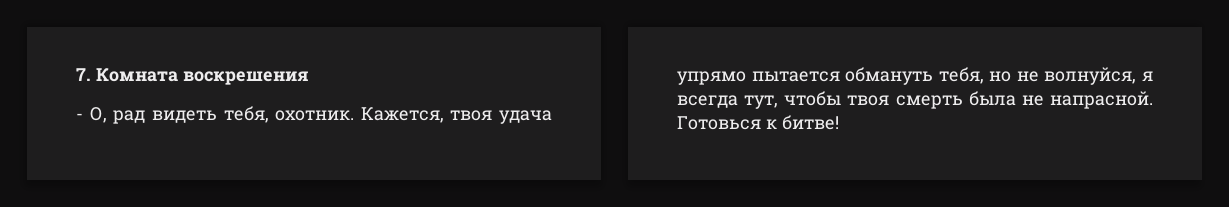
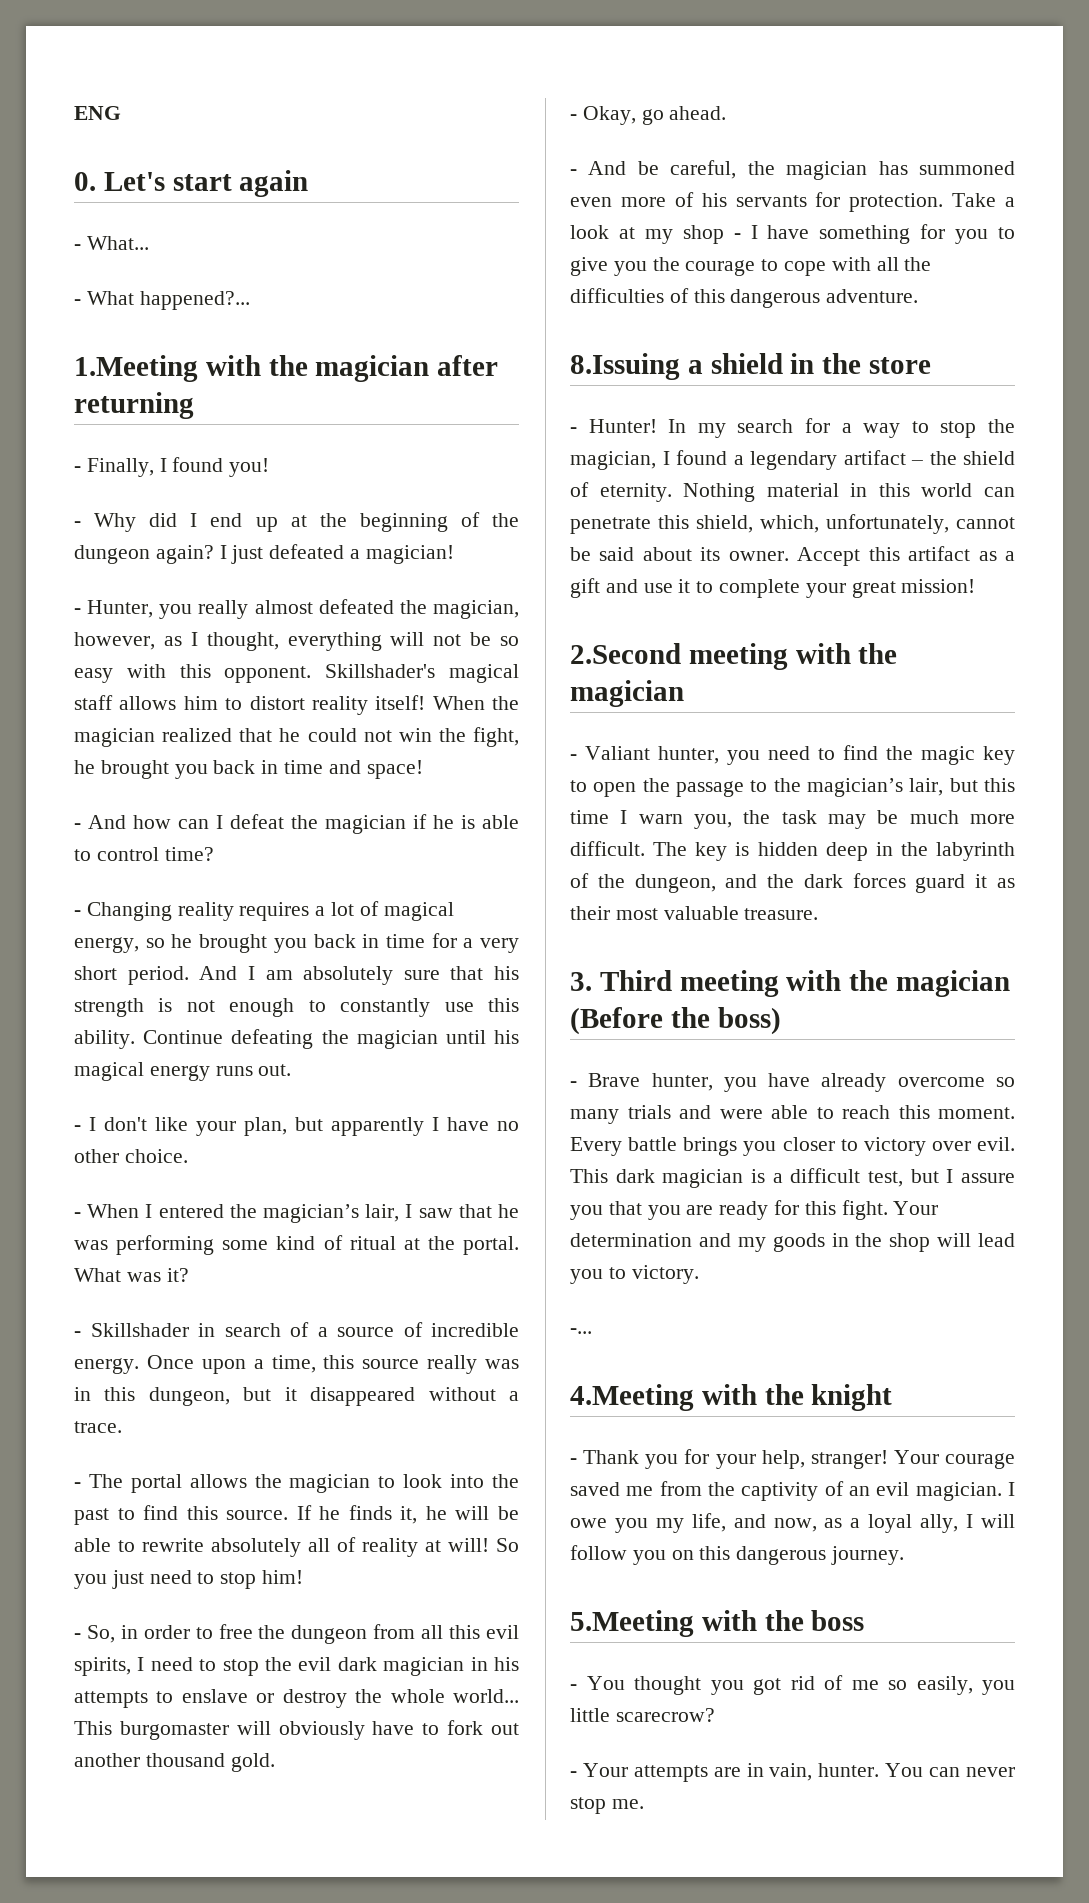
- 7. Комната воскрешения
- - О, рад видеть тебя, охотник. Кажется, твоя удача упрямо пытается обмануть тебя, но не волнуйся, я всегда тут, чтобы твоя смерть была не напрасной. Готовься к битве!
+ ENG
+ 0. Let's start again
+ - What...
+ - What happened?...
+ 1.Meeting with the magician after returning
+ - Finally, I found you!
+ - Why did I end up at the beginning of the dungeon again? I just defeated a magician!
+ - Hunter, you really almost defeated the magician, however, as I thought, everything will not be so easy with this opponent. Skillshader's magical staff allows him to distort reality itself! When the magician realized that he could not win the fight, he brought you back in time and space!
+ - And how can I defeat the magician if he is able to control time?
+ - Changing reality requires a lot of magical energy, so he brought you back in time for a very short period. And I am absolutely sure that his strength is not enough to constantly use this ability. Continue defeating the magician until his magical energy runs out.
+ - I don't like your plan, but apparently I have no other choice.
+ - When I entered the magician’s lair, I saw that he was performing some kind of ritual at the portal. What was it?
+ - Skillshader in search of a source of incredible energy. Once upon a time, this source really was in this dungeon, but it disappeared without a trace.
+ - The portal allows the magician to look into the past to find this source. If he finds it, he will be able to rewrite absolutely all of reality at will! So you just need to stop him!
+ - So, in order to free the dungeon from all this evil spirits, I need to stop the evil dark magician in his attempts to enslave or destroy the whole world... This burgomaster will obviously have to fork out another thousand gold.
+ - Okay, go ahead.
+ - And be careful, the magician has summoned even more of his servants for protection. Take a look at my shop - I have something for you to give you the courage to cope with all the difficulties of this dangerous adventure.
+ 8.Issuing a shield in the store
+ - Hunter! In my search for a way to stop the magician, I found a legendary artifact – the shield of eternity. Nothing material in this world can penetrate this shield, which, unfortunately, cannot be said about its owner. Accept this artifact as a gift and use it to complete your great mission!
+ 2.Second meeting with the magician
+ - Valiant hunter, you need to find the magic key to open the passage to the magician’s lair, but this time I warn you, the task may be much more difficult. The key is hidden deep in the labyrinth of the dungeon, and the dark forces guard it as their most valuable treasure.
+ 3. Third meeting with the magician (Before the boss)
+ - Brave hunter, you have already overcome so many trials and were able to reach this moment. Every battle brings you closer to victory over evil. This dark magician is a difficult test, but I assure you that you are ready for this fight. Your determination and my goods in the shop will lead you to victory.
+ -...
+ 4.Meeting with the knight
+ - Thank you for your help, stranger! Your courage saved me from the captivity of an evil magician. I owe you my life, and now, as a loyal ally, I will follow you on this dangerous journey.
+ 5.Meeting with the boss
+ - You thought you got rid of me so easily, you little scarecrow?
+ - Your attempts are in vain, hunter. You can never stop me.

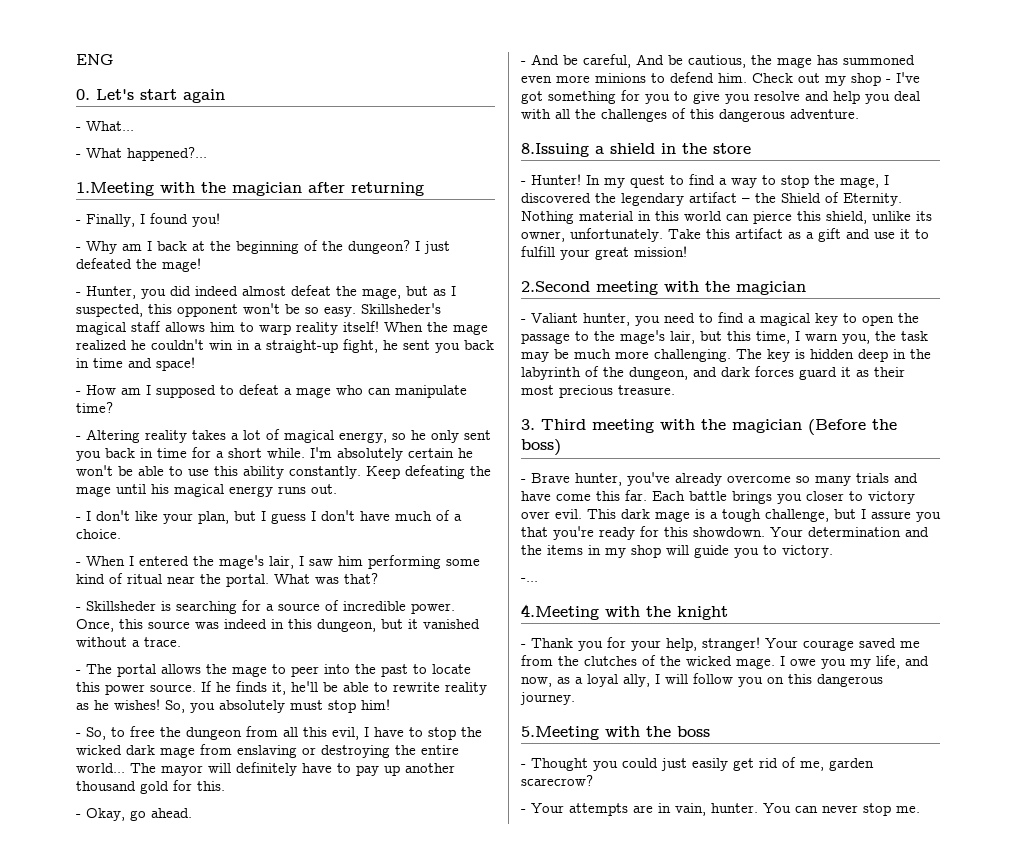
- - Why did I end up at the beginning of the dungeon again?
+ - Why am I back at the beginning of the dungeon?
- I just defeated a magician!
+ I just defeated the mage!
- - Hunter, you really almost defeated the magician, however, as I thought, everything will not be so easy with this opponent. Skillshader's magical staff allows him to distort reality itself!
+ - Hunter, you did indeed almost defeat the mage, but as I suspected, this opponent won't be so easy. Skillsheder's magical staff allows him to warp reality itself!
- When the magician realized that he could not win the fight, he brought you back in time and space!
+ When the mage realized he couldn't win in a straight-up fight, he sent you back in time and space!
- - And how can I defeat the magician if he is able to control time?
+ - How am I supposed to defeat a mage who can manipulate time?
- - Changing reality requires a lot of magical energy, so he brought you back in time for a very short period. And I am absolutely sure that his strength is not enough to constantly use this ability. Continue defeating the magician until his magical energy runs out.
+ - Altering reality takes a lot of magical energy, so he only sent you back in time for a short while. I'm absolutely certain he won't be able to use this ability constantly. Keep defeating the mage until his magical energy runs out.
- - I don't like your plan, but apparently I have no other choice.
+ - I don't like your plan, but I guess I don't have much of a choice.
- - When I entered the magician’s lair, I saw that he was performing some kind of ritual at the portal.
+ - When I entered the mage's lair, I saw him performing some kind of ritual near the portal.
- What was it?
- - Skillshader in search of a source of incredible energy. Once upon a time, this source really was in this dungeon, but it disappeared without a trace.
+ What was that?
+ - Skillsheder is searching for a source of incredible power. Once, this source was indeed in this dungeon, but it vanished without a trace.
- - The portal allows the magician to look into the past to find this source.
+ - The portal allows the mage to peer into the past to locate this power source.
- If he finds it, he will be able to rewrite absolutely all of reality at will! So you just need to stop him!
+ If he finds it, he'll be able to rewrite reality as he wishes! So, you absolutely must stop him!
- - So, in order to free the dungeon from all this evil spirits, I need to stop the evil dark magician in his attempts to enslave or destroy the whole world... This burgomaster will obviously have to fork out another thousand gold.
+ - So, to free the dungeon from all this evil, I have to stop the wicked dark mage from enslaving or destroying the entire world... The mayor will definitely have to pay up another thousand gold for this.
- - And be careful, the magician has summoned even more of his servants for protection. Take a look at my shop - I have something for you to give you the courage to cope with all the difficulties of this dangerous adventure.
+ - And be careful, And be cautious, the mage has summoned even more minions to defend him. Check out my shop - I've got something for you to give you resolve and help you deal with all the challenges of this dangerous adventure.
- In my search for a way to stop the magician, I found a legendary artifact – the shield of eternity.
+ In my quest to find a way to stop the mage, I discovered the legendary artifact – the Shield of Eternity.
- Nothing material in this world can penetrate this shield, which, unfortunately, cannot be said about its owner. Accept this artifact as a gift and use it to complete your great mission!
+ Nothing material in this world can pierce this shield, unlike its owner, unfortunately. Take this artifact as a gift and use it to fulfill your great mission!
- - Valiant hunter, you need to find the magic key to open the passage to the magician’s lair, but this time I warn you, the task may be much more difficult.
+ - Valiant hunter, you need to find a magical key to open the passage to the mage's lair, but this time, I warn you, the task may be much more challenging.
- The key is hidden deep in the labyrinth of the dungeon, and the dark forces guard it as their most valuable treasure.
+ The key is hidden deep in the labyrinth of the dungeon, and dark forces guard it as their most precious treasure.
- - Brave hunter, you have already overcome so many trials and were able to reach this moment. Every battle brings you closer to victory over evil.
+ - Brave hunter, you've already overcome so many trials and have come this far. Each battle brings you closer to victory over evil.
- This dark magician is a difficult test, but I assure you that you are ready for this fight.
+ This dark mage is a tough challenge, but I assure you that you're ready for this showdown.
- Your determination and my goods in the shop will lead you to victory.
+ Your determination and the items in my shop will guide you to victory.
- Your courage saved me from the captivity of an evil magician.
+ Your courage saved me from the clutches of the wicked mage.
- - You thought you got rid of me so easily, you little scarecrow?
+ - Thought you could just easily get rid of me, garden scarecrow?

